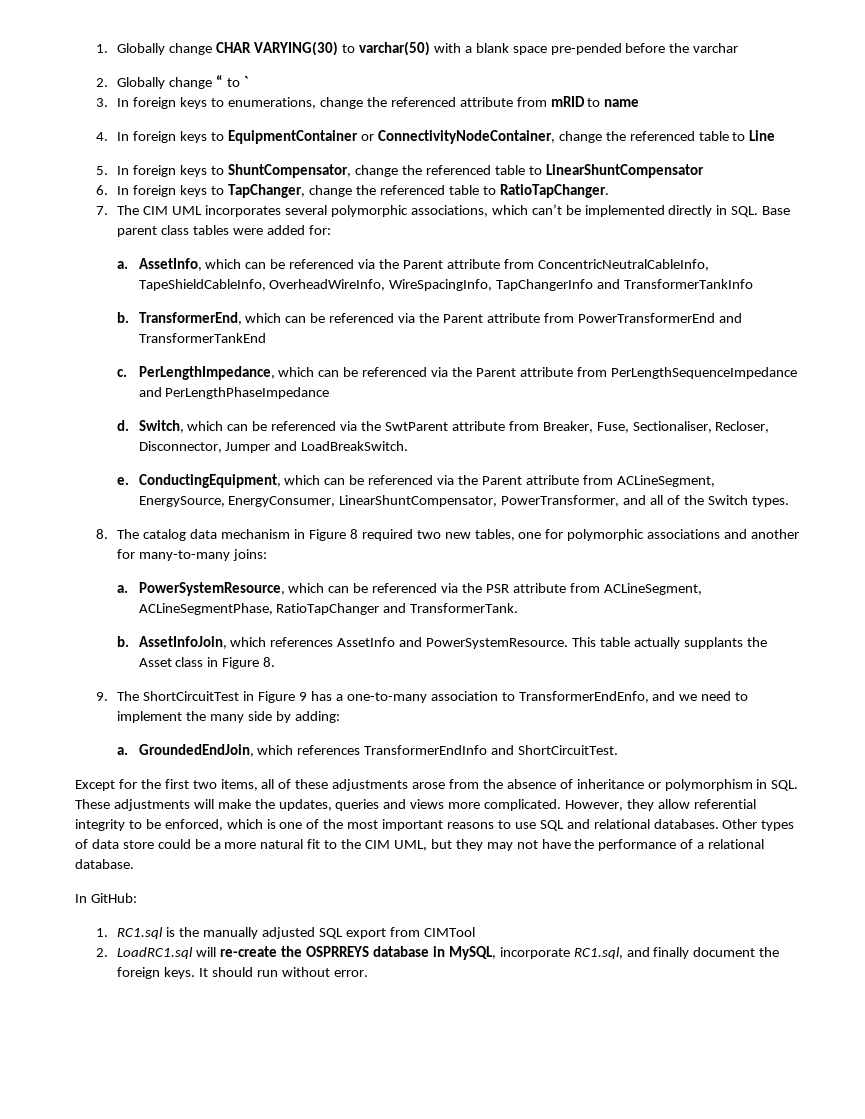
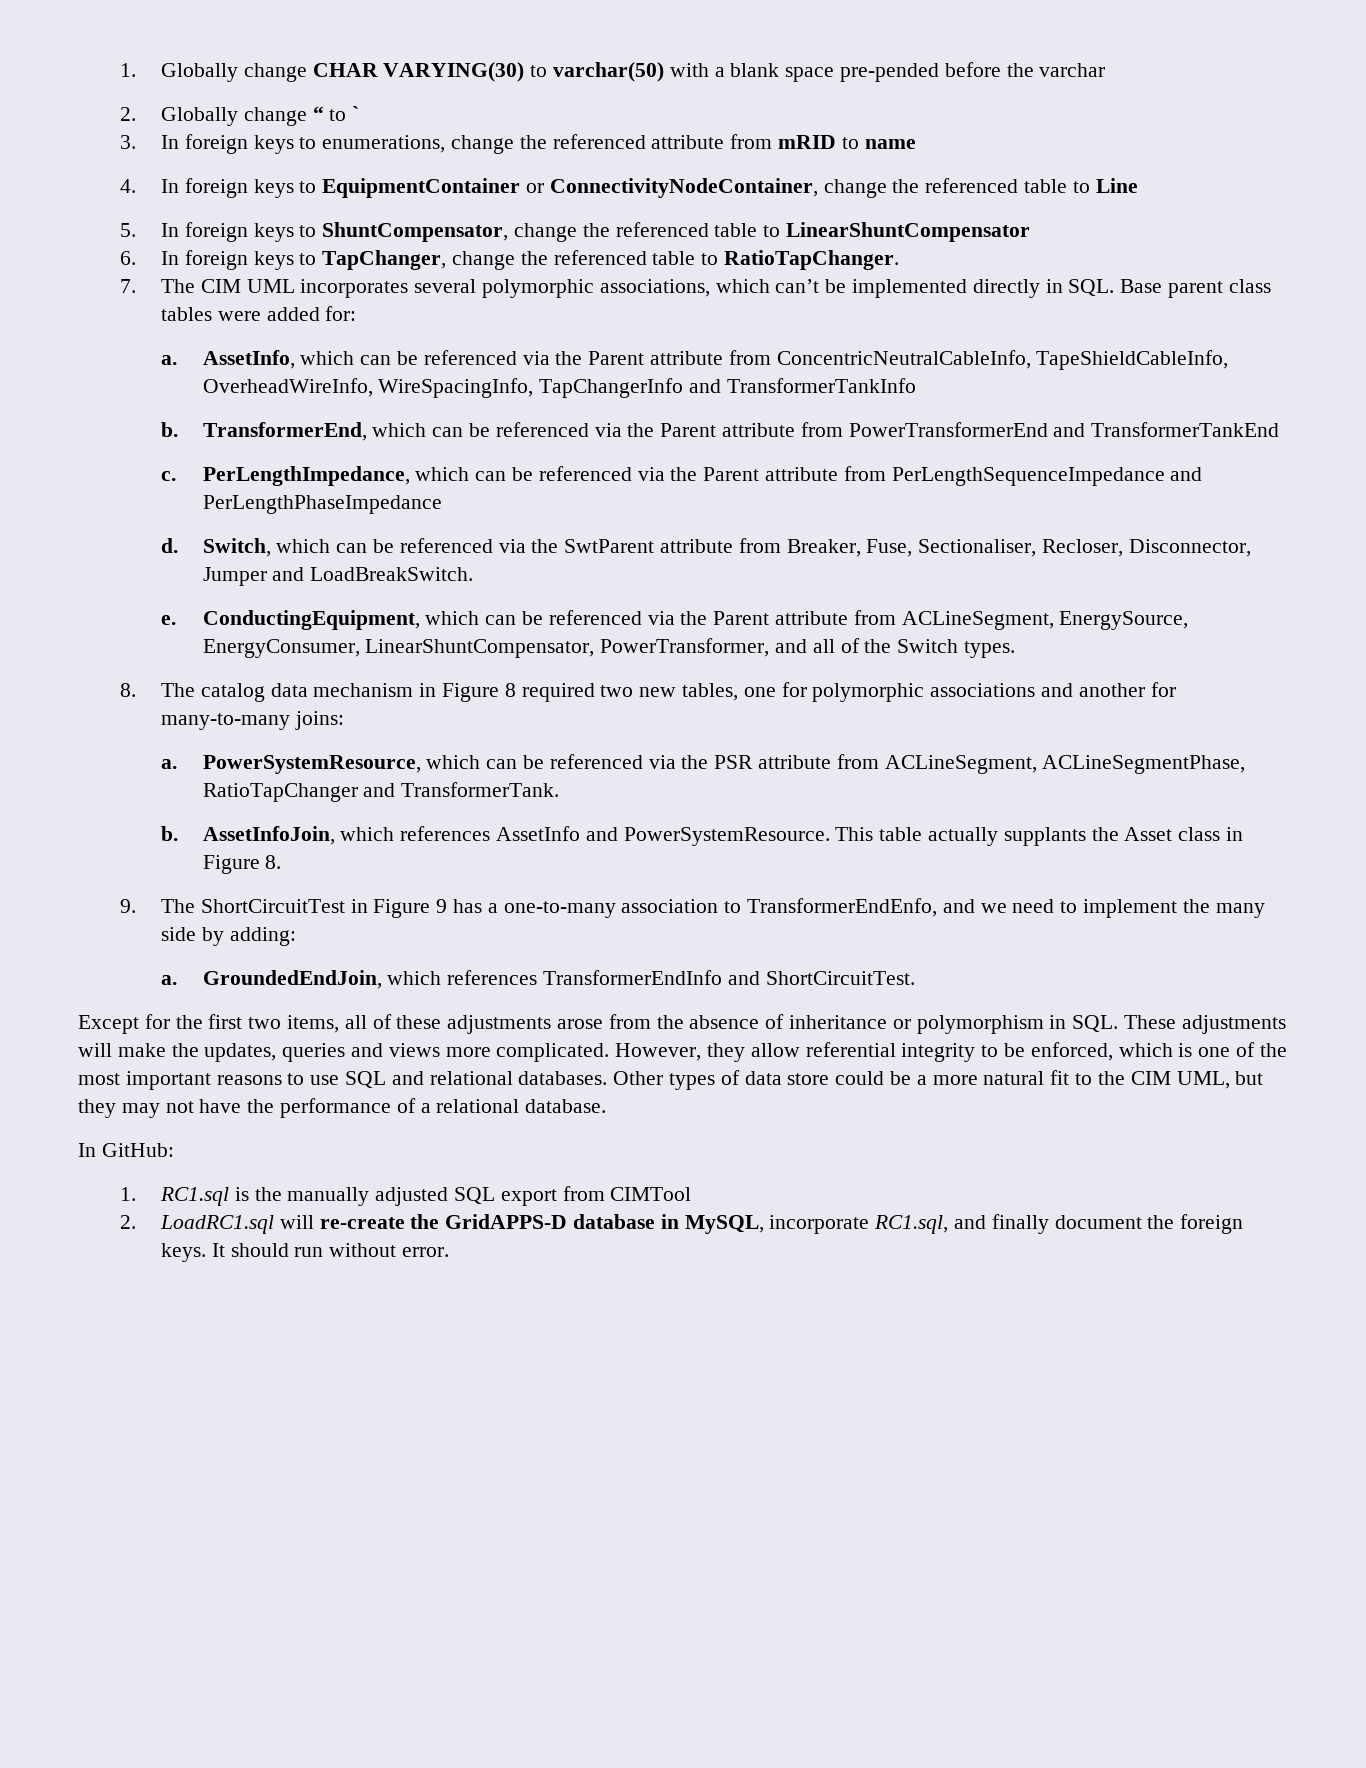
- 2. LoadRC1.sql will re-create the OSPRREYS database in MySQL, incorporate RC1.sql, and finally document the foreign keys.
+ 2. LoadRC1.sql will re-create the GridAPPS-D database in MySQL, incorporate RC1.sql, and finally document the foreign keys.

